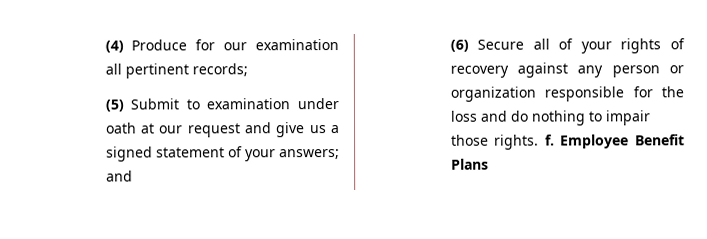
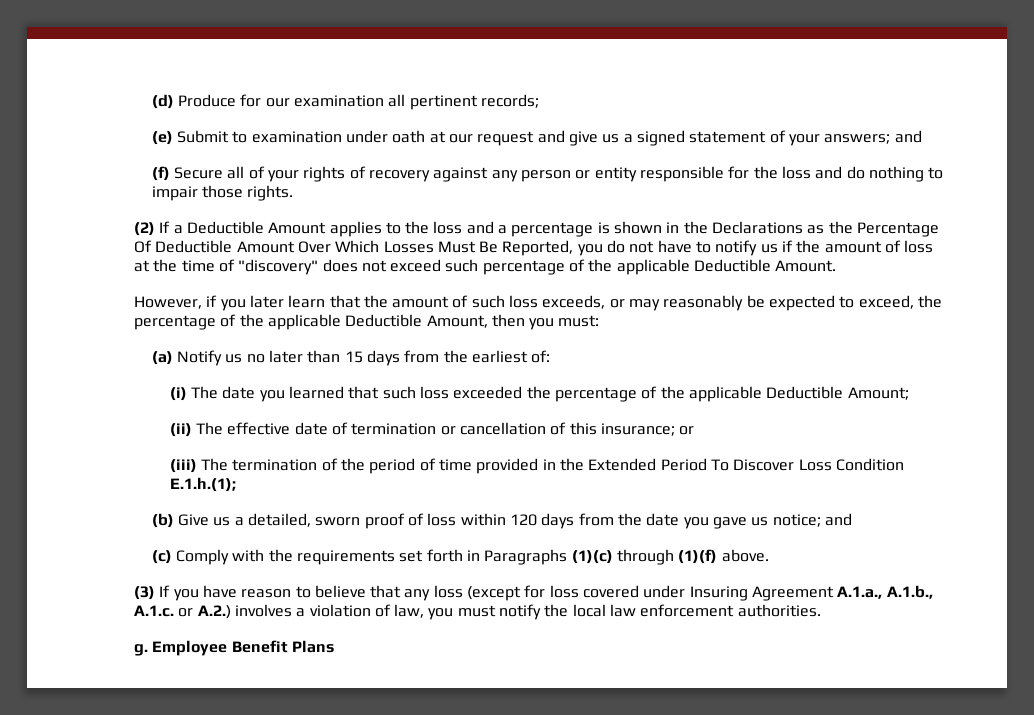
- (4) Produce for our examination all pertinent records;
+ (d) Produce for our examination all pertinent records;
- (5) Submit to examination under oath at our request and give us a signed statement of your answers; and
+ (e) Submit to examination under oath at our request and give us a signed statement of your answers; and
- (6) Secure all of your rights of recovery against any person or organization responsible for the loss and do nothing to impair those rights. f.
+ (f) Secure all of your rights of recovery against any person or entity responsible for the loss and do nothing to impair those rights.
+ (2) If a Deductible Amount applies to the loss and a percentage is shown in the Declarations as the Percentage Of Deductible Amount Over Which Losses Must Be Reported, you do not have to notify us if the amount of loss at the time of "discovery" does not exceed such percentage of the applicable Deductible Amount.
+ However, if you later learn that the amount of such loss exceeds, or may reasonably be expected to exceed, the percentage of the applicable Deductible Amount, then you must:
+ (a) Notify us no later than 15 days from the earliest of:
+ (i) The date you learned that such loss exceeded the percentage of the applicable Deductible Amount;
+ (ii) The effective date of termination or cancellation of this insurance; or
+ (iii) The termination of the period of time provided in the Extended Period To Discover Loss Condition E.1.h.(1);
+ (b) Give us a detailed, sworn proof of loss within 120 days from the date you gave us notice; and
+ (c) Comply with the requirements set forth in Paragraphs (1)(c) through (1)(f) above.
+ (3) If you have reason to believe that any loss (except for loss covered under Insuring Agreement A.1.a., A.1.b., A.1.c. or A.2.) involves a violation of law, you must notify the local law enforcement authorities.
+ g.

